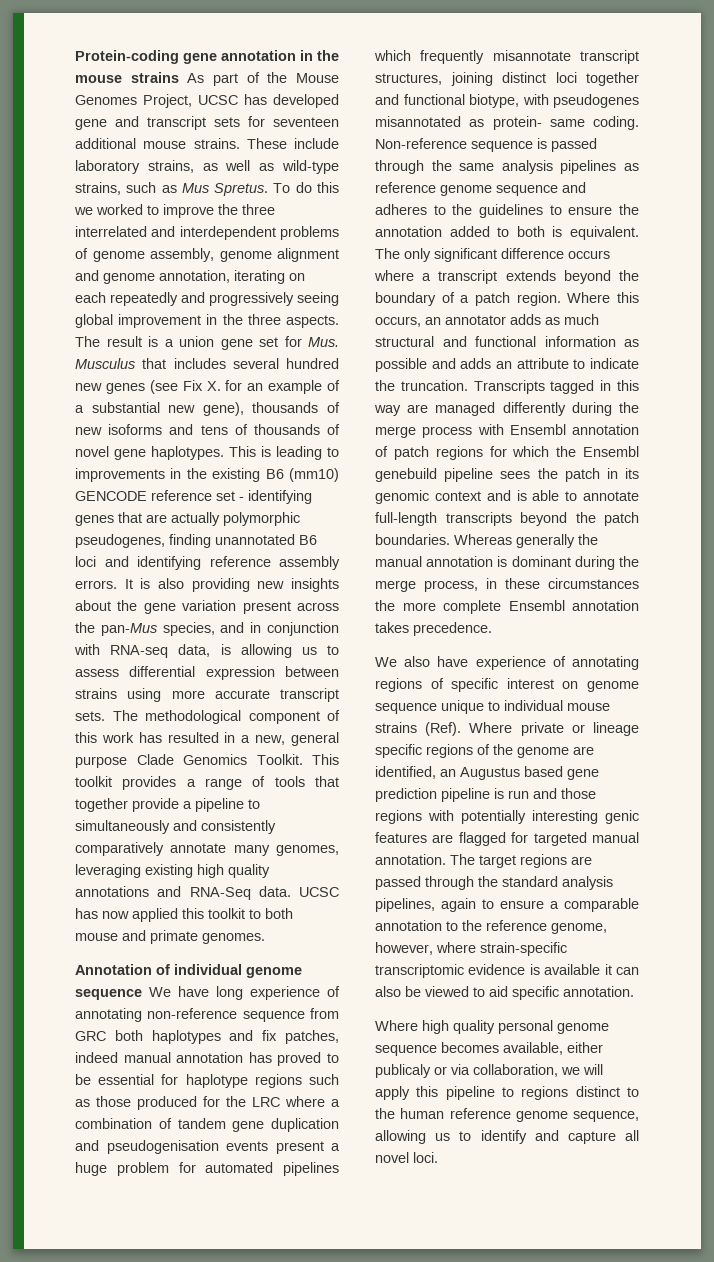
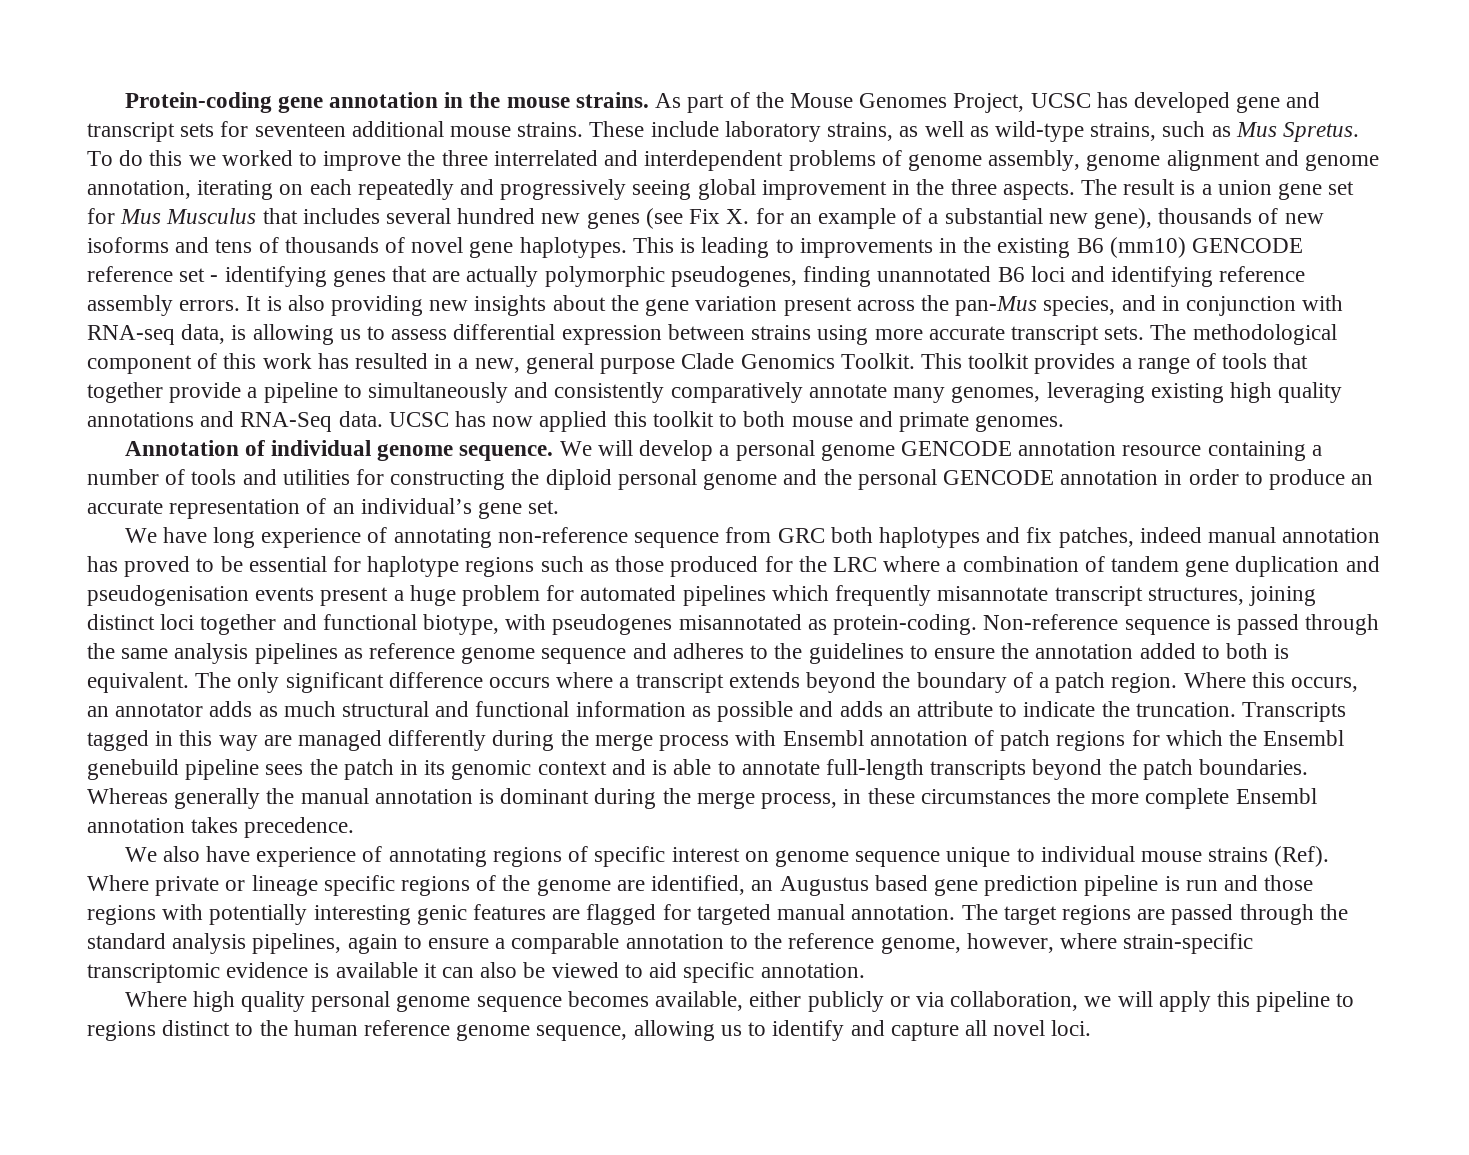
- Protein-coding gene annotation in the mouse strains As part of the Mouse Genomes Project, UCSC has developed gene and transcript sets for seventeen additional mouse strains.
+ Protein-coding gene annotation in the mouse strains. As part of the Mouse Genomes Project, UCSC has developed gene and transcript sets for seventeen additional mouse strains.
- The result is a union gene set for Mus. Musculus that includes several hundred new genes (see Fix X. for an example of a substantial new gene), thousands of new isoforms and tens of thousands of novel gene haplotypes.
+ The result is a union gene set for Mus Musculus that includes several hundred new genes (see Fix X. for an example of a substantial new gene), thousands of new isoforms and tens of thousands of novel gene haplotypes.
- Annotation of individual genome sequence We have long experience of annotating non-reference sequence from GRC both haplotypes and fix patches, indeed manual annotation has proved to be essential for haplotype regions such as those produced for the LRC where a combination of tandem gene duplication and pseudogenisation events present a huge problem for automated pipelines which frequently misannotate transcript structures, joining distinct loci together and functional biotype, with pseudogenes misannotated as protein- same coding.
+ Annotation of individual genome sequence. We will develop a personal genome GENCODE annotation resource containing a number of tools and utilities for constructing the diploid personal genome and the personal GENCODE annotation in order to produce an accurate representation of an individual’s gene set.
+ We have long experience of annotating non-reference sequence from GRC both haplotypes and fix patches, indeed manual annotation has proved to be essential for haplotype regions such as those produced for the LRC where a combination of tandem gene duplication and pseudogenisation events present a huge problem for automated pipelines which frequently misannotate transcript structures, joining distinct loci together and functional biotype, with pseudogenes misannotated as protein-coding.
- Where high quality personal genome sequence becomes available, either publicaly or via collaboration, we will apply this pipeline to regions distinct to the human reference genome sequence, allowing us to identify and capture all novel loci.
+ Where high quality personal genome sequence becomes available, either publicly or via collaboration, we will apply this pipeline to regions distinct to the human reference genome sequence, allowing us to identify and capture all novel loci.

